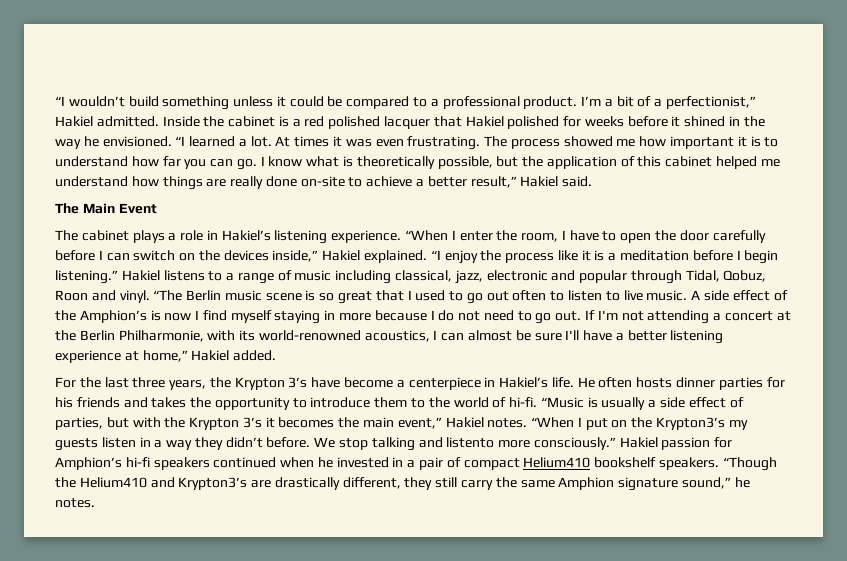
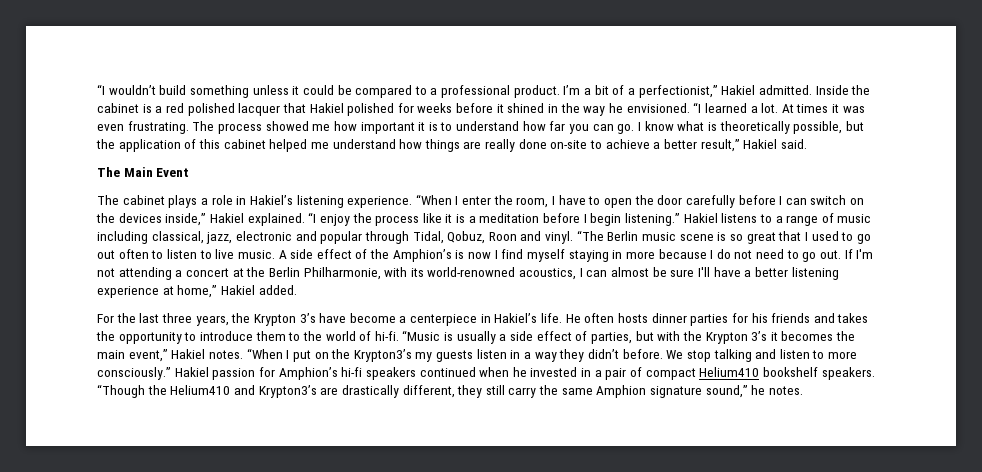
- We stop talking and listento more consciously.”
+ We stop talking and listen to more consciously.”

